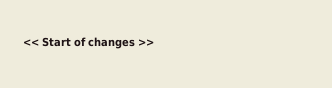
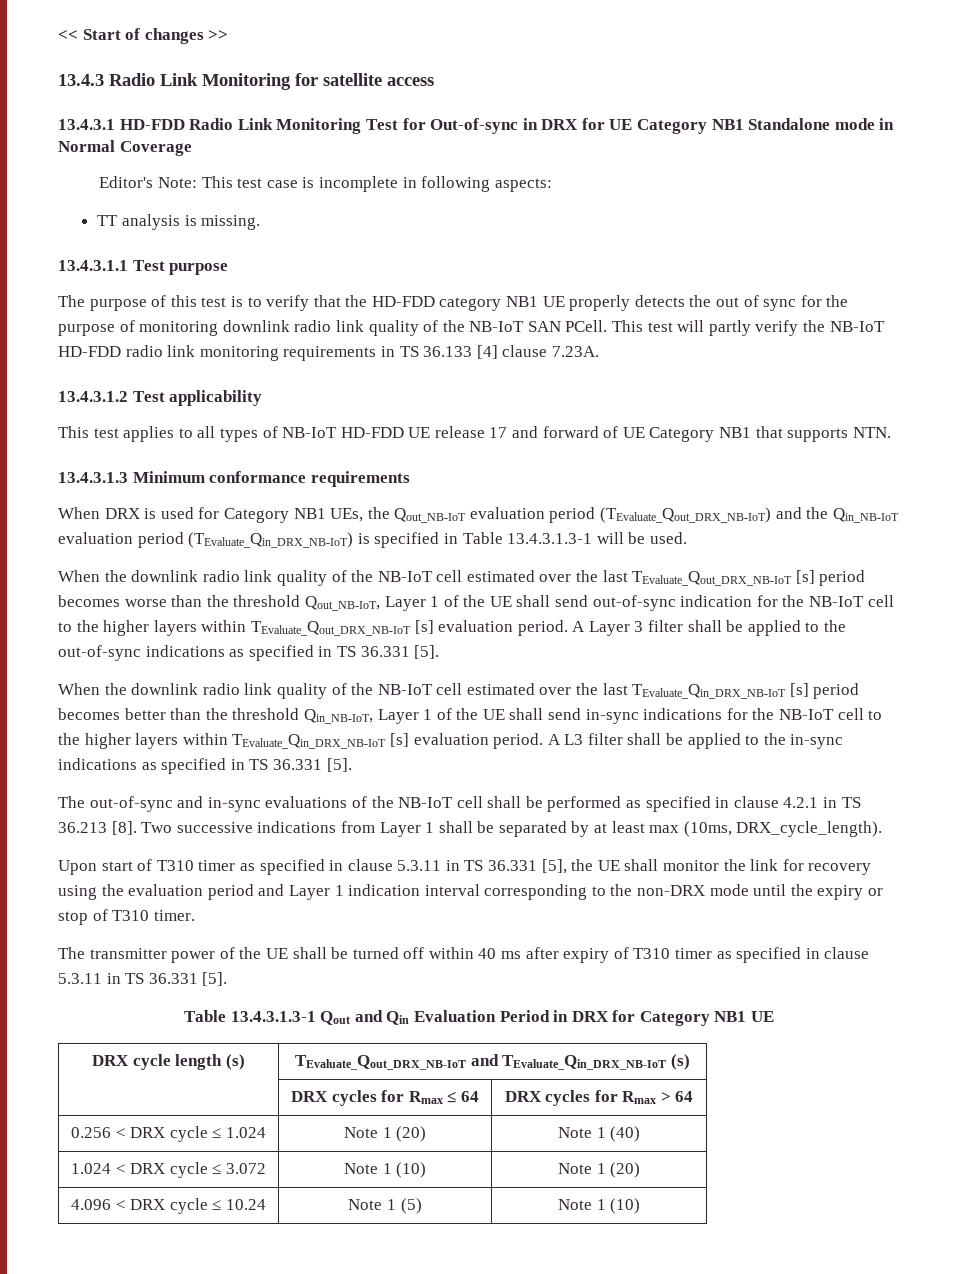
+ 13.4.3 Radio Link Monitoring for satellite access
+ 13.4.3.1 HD-FDD Radio Link Monitoring Test for Out-of-sync in DRX for UE Category NB1 Standalone mode in Normal Coverage
+ Editor's Note: This test case is incomplete in following aspects:
+ TT analysis is missing.
+ 13.4.3.1.1 Test purpose
+ The purpose of this test is to verify that the HD-FDD category NB1 UE properly detects the out of sync for the purpose of monitoring downlink radio link quality of the NB-IoT SAN PCell. This test will partly verify the NB-IoT HD-FDD radio link monitoring requirements in TS 36.133 [4] clause 7.23A.
+ 13.4.3.1.2 Test applicability
+ This test applies to all types of NB-IoT HD-FDD UE release 17 and forward of UE Category NB1 that supports NTN.
+ 13.4.3.1.3 Minimum conformance requirements
+ When DRX is used for Category NB1 UEs, the Qout_NB-IoT evaluation period (TEvaluate_Qout_DRX_NB-IoT) and the Qin_NB-IoT evaluation period (TEvaluate_Qin_DRX_NB-IoT) is specified in Table 13.4.3.1.3-1 will be used.
+ When the downlink radio link quality of the NB-IoT cell estimated over the last TEvaluate_Qout_DRX_NB-IoT [s] period becomes worse than the threshold Qout_NB-IoT, Layer 1 of the UE shall send out-of-sync indication for the NB-IoT cell to the higher layers within TEvaluate_Qout_DRX_NB-IoT [s] evaluation period. A Layer 3 filter shall be applied to the out-of-sync indications as specified in TS 36.331 [5].
+ When the downlink radio link quality of the NB-IoT cell estimated over the last TEvaluate_Qin_DRX_NB-IoT [s] period becomes better than the threshold Qin_NB-IoT, Layer 1 of the UE shall send in-sync indications for the NB-IoT cell to the higher layers within TEvaluate_Qin_DRX_NB-IoT [s] evaluation period. A L3 filter shall be applied to the in-sync indications as specified in TS 36.331 [5].
+ The out-of-sync and in-sync evaluations of the NB-IoT cell shall be performed as specified in clause 4.2.1 in TS 36.213 [8]. Two successive indications from Layer 1 shall be separated by at least max (10ms, DRX_cycle_length).
+ Upon start of T310 timer as specified in clause 5.3.11 in TS 36.331 [5], the UE shall monitor the link for recovery using the evaluation period and Layer 1 indication interval corresponding to the non-DRX mode until the expiry or stop of T310 timer.
+ The transmitter power of the UE shall be turned off within 40 ms after expiry of T310 timer as specified in clause 5.3.11 in TS 36.331 [5].
+ Table 13.4.3.1.3-1 Qout and Qin Evaluation Period in DRX for Category NB1 UE
+ DRX cycle length (s) | TEvaluate_Qout_DRX_NB-IoT and TEvaluate_Qin_DRX_NB-IoT (s)
+ | DRX cycles for Rmax ≤ 64 | DRX cycles for Rmax > 64
+ 0.256 < DRX cycle ≤ 1.024 | Note 1 (20) | Note 1 (40)
+ 1.024 < DRX cycle ≤ 3.072 | Note 1 (10) | Note 1 (20)
+ 4.096 < DRX cycle ≤ 10.24 | Note 1 (5) | Note 1 (10)

